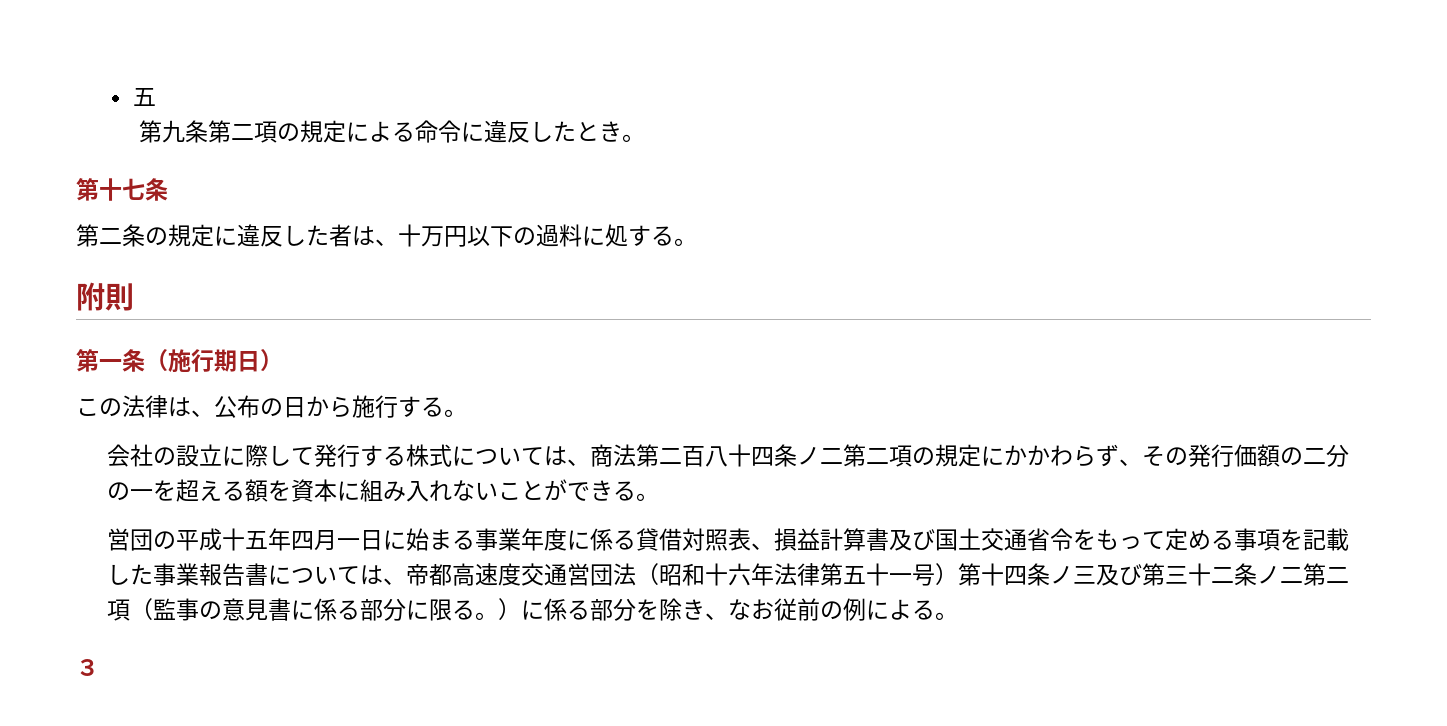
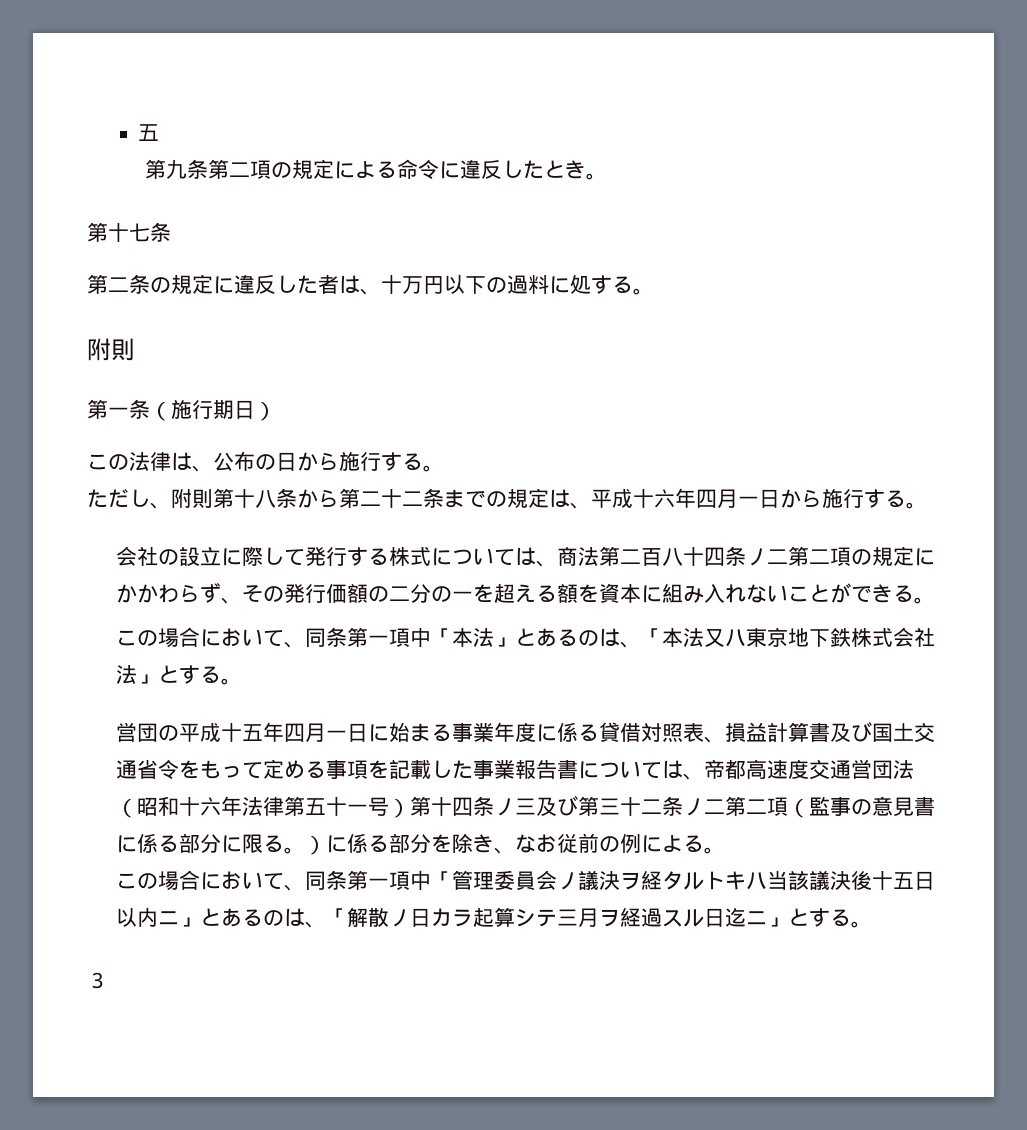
+ ただし、附則第十八条から第二十二条までの規定は、平成十六年四月一日から施行する。
+ この場合において、同条第一項中「本法」とあるのは、「本法又ハ東京地下鉄株式会社法」とする。
+ この場合において、同条第一項中「管理委員会ノ議決ヲ経タルトキハ当該議決後十五日以内ニ」とあるのは、「解散ノ日カラ起算シテ三月ヲ経過スル日迄ニ」とする。

